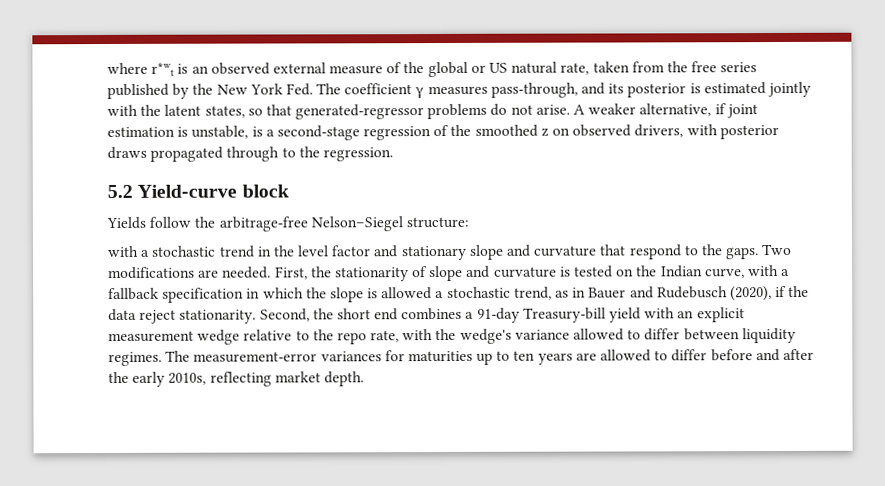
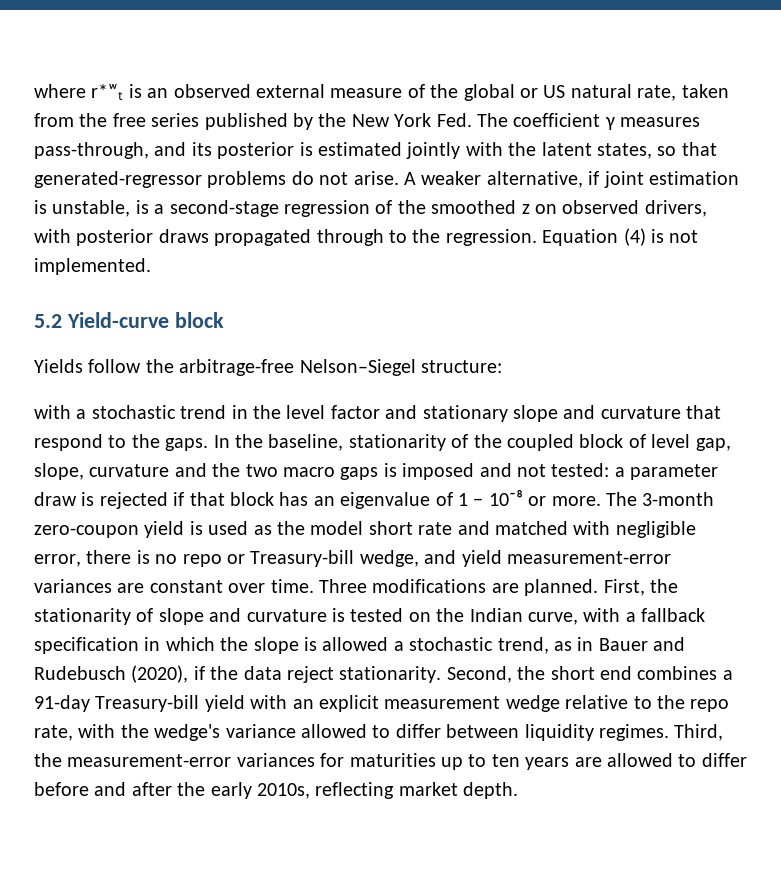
+ Equation (4) is not implemented.
- Two modifications are needed.
+ In the baseline, stationarity of the coupled block of level gap, slope, curvature and the two macro gaps is imposed and not tested: a parameter draw is rejected if that block has an eigenvalue of 1 − 10⁻⁸ or more. The 3-month zero-coupon yield is used as the model short rate and matched with negligible error, there is no repo or Treasury-bill wedge, and yield measurement-error variances are constant over time. Three modifications are planned.
- The measurement-error variances for maturities up to ten years are allowed to differ before and after the early 2010s, reflecting market depth.
+ Third, the measurement-error variances for maturities up to ten years are allowed to differ before and after the early 2010s, reflecting market depth.

